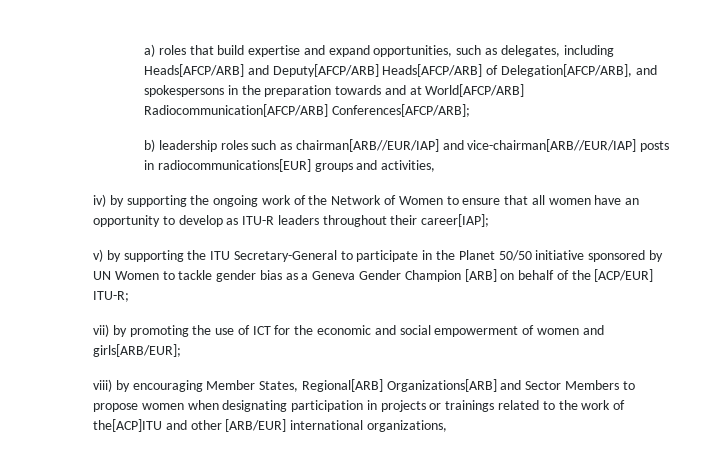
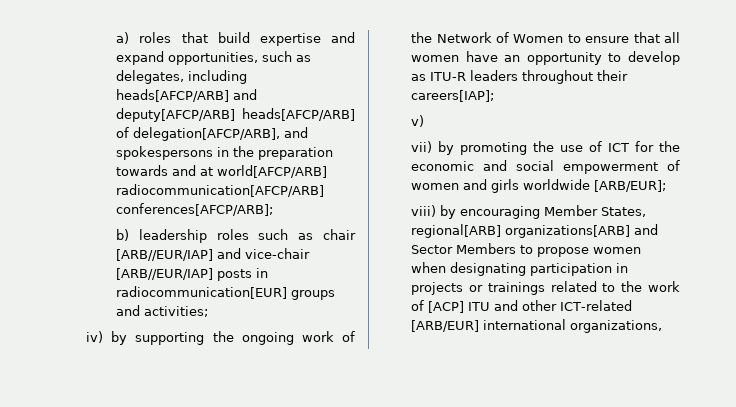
- a) roles that build expertise and expand opportunities, such as delegates, including Heads[AFCP/ARB] and Deputy[AFCP/ARB] Heads[AFCP/ARB] of Delegation[AFCP/ARB], and spokespersons in the preparation towards and at World[AFCP/ARB] Radiocommunication[AFCP/ARB] Conferences[AFCP/ARB];
+ a) roles that build expertise and expand opportunities, such as delegates, including heads[AFCP/ARB] and deputy[AFCP/ARB] heads[AFCP/ARB] of delegation[AFCP/ARB], and spokespersons in the preparation towards and at world[AFCP/ARB] radiocommunication[AFCP/ARB] conferences[AFCP/ARB];
- b) leadership roles such as chairman[ARB//EUR/IAP] and vice-chairman[ARB//EUR/IAP] posts in radiocommunications[EUR] groups and activities,
+ b) leadership roles such as chair [ARB//EUR/IAP] and vice-chair [ARB//EUR/IAP] posts in radiocommunication[EUR] groups and activities;
- iv) by supporting the ongoing work of the Network of Women to ensure that all women have an opportunity to develop as ITU-R leaders throughout their career[IAP];
+ iv) by supporting the ongoing work of the Network of Women to ensure that all women have an opportunity to develop as ITU-R leaders throughout their careers[IAP];
- v) by supporting the ITU Secretary-General to participate in the Planet 50/50 initiative sponsored by UN Women to tackle gender bias as a Geneva Gender Champion [ARB] on behalf of the [ACP/EUR] ITU-R;
+ v)
- vii) by promoting the use of ICT for the economic and social empowerment of women and girls[ARB/EUR];
+ vii) by promoting the use of ICT for the economic and social empowerment of women and girls worldwide [ARB/EUR];
- viii) by encouraging Member States, Regional[ARB] Organizations[ARB] and Sector Members to propose women when designating participation in projects or trainings related to the work of the[ACP]ITU and other [ARB/EUR] international organizations,
+ viii) by encouraging Member States, regional[ARB] organizations[ARB] and Sector Members to propose women when designating participation in projects or trainings related to the work of [ACP] ITU and other ICT-related [ARB/EUR] international organizations,

